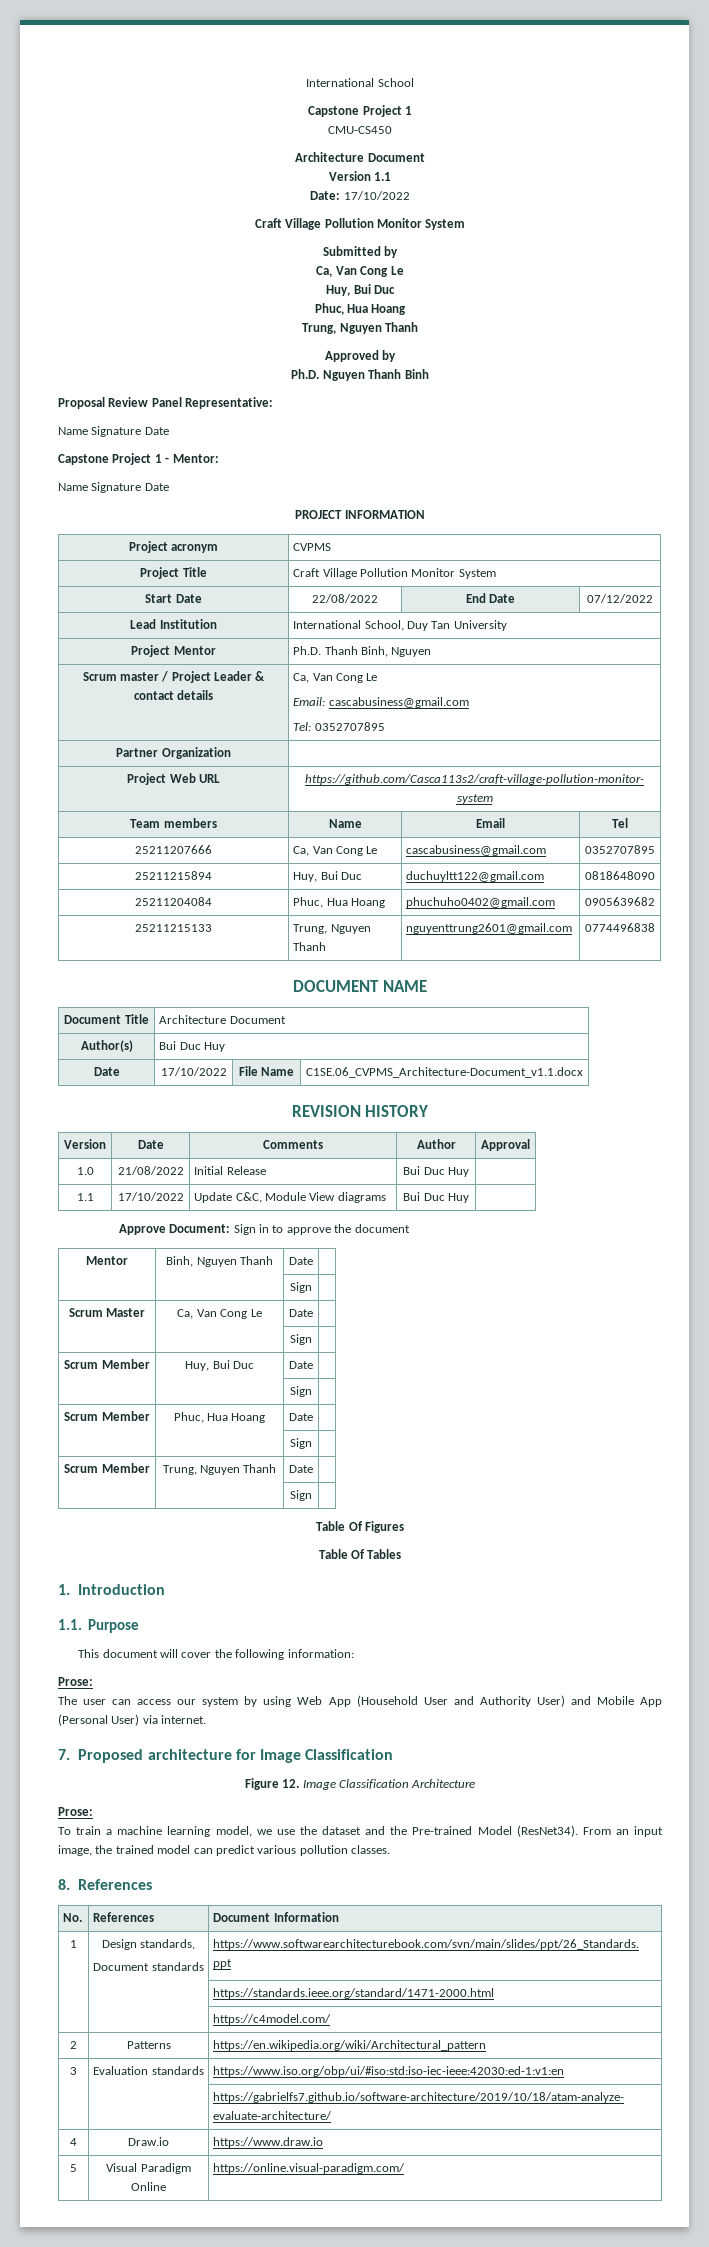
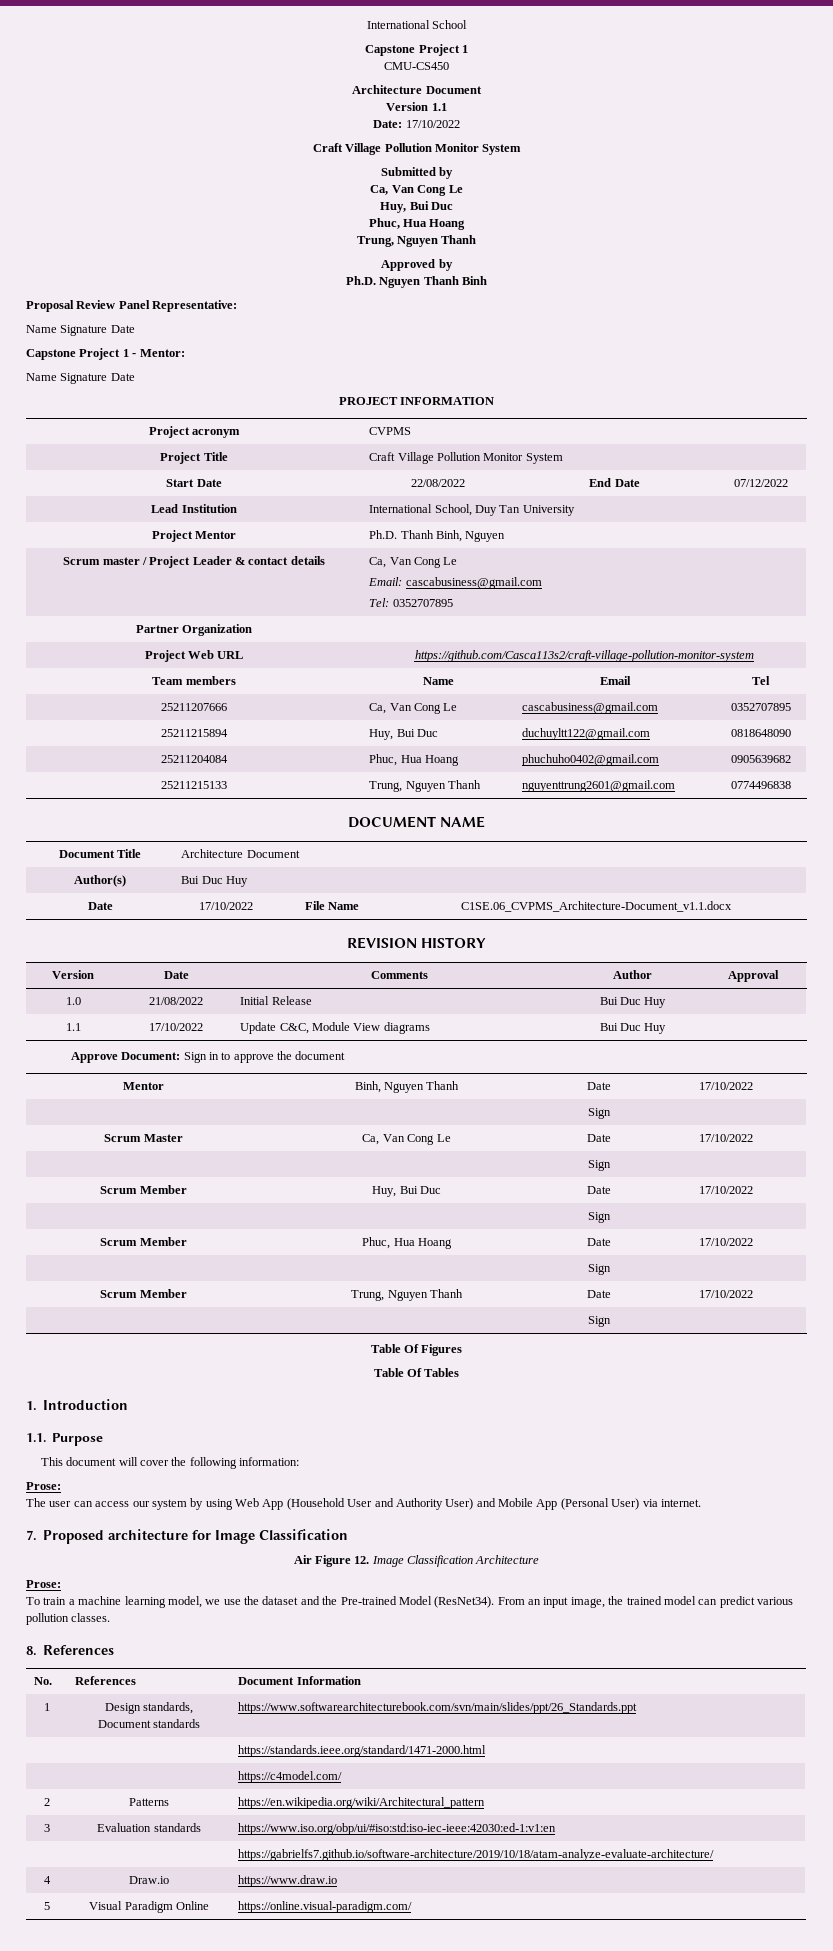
- Mentor | Binh, Nguyen Thanh | Date |
+ Mentor | Binh, Nguyen Thanh | Date | 17/10/2022
- Scrum Master | Ca, Van Cong Le | Date |
+ Scrum Master | Ca, Van Cong Le | Date | 17/10/2022
- Scrum Member | Huy, Bui Duc | Date |
+ Scrum Member | Huy, Bui Duc | Date | 17/10/2022
- Scrum Member | Phuc, Hua Hoang | Date |
+ Scrum Member | Phuc, Hua Hoang | Date | 17/10/2022
- Scrum Member | Trung, Nguyen Thanh | Date |
+ Scrum Member | Trung, Nguyen Thanh | Date | 17/10/2022
- Figure 12. Image Classification Architecture
+ Air Figure 12. Image Classification Architecture

